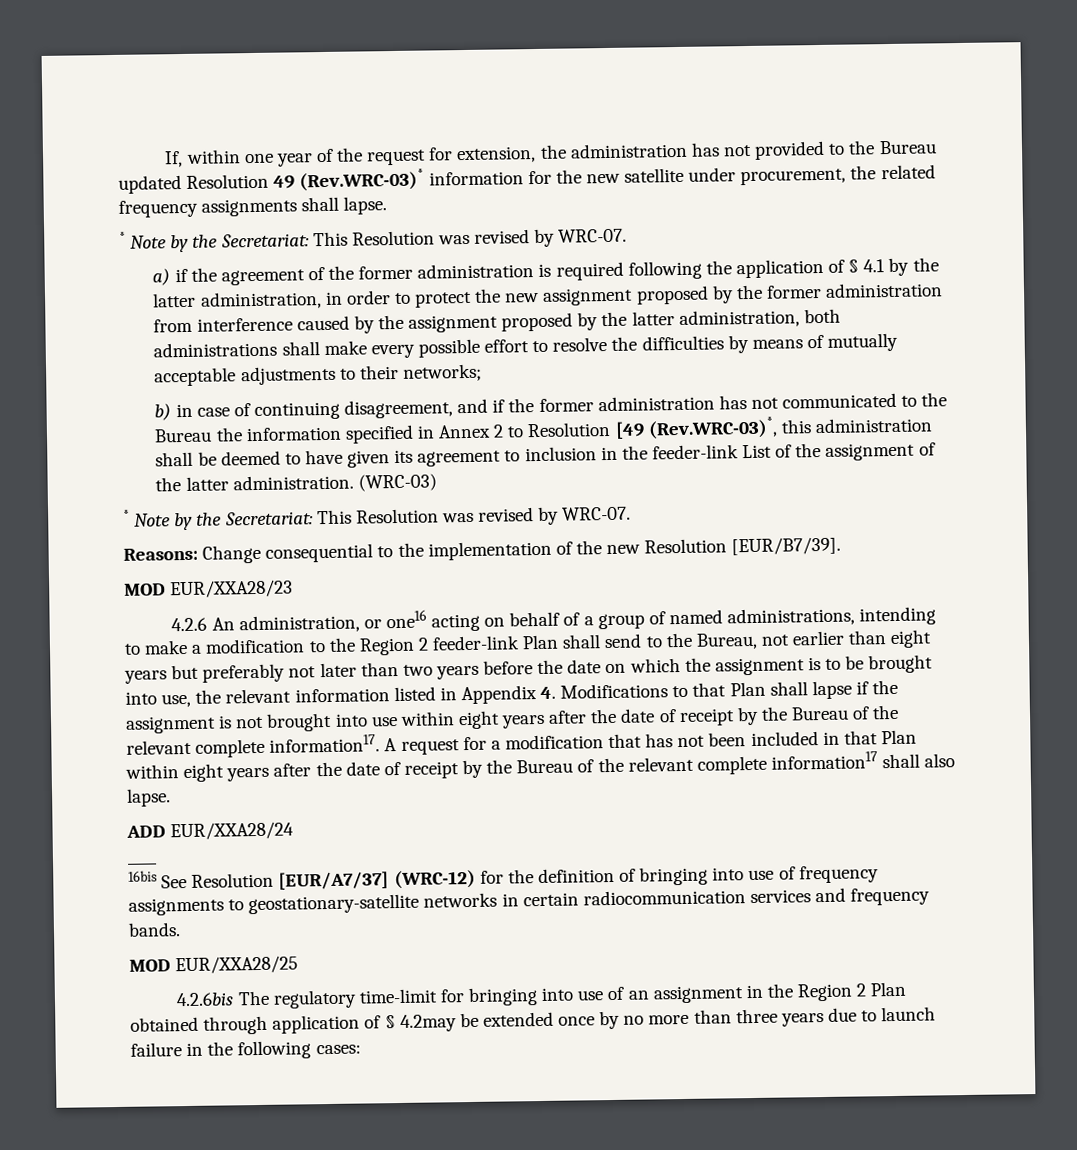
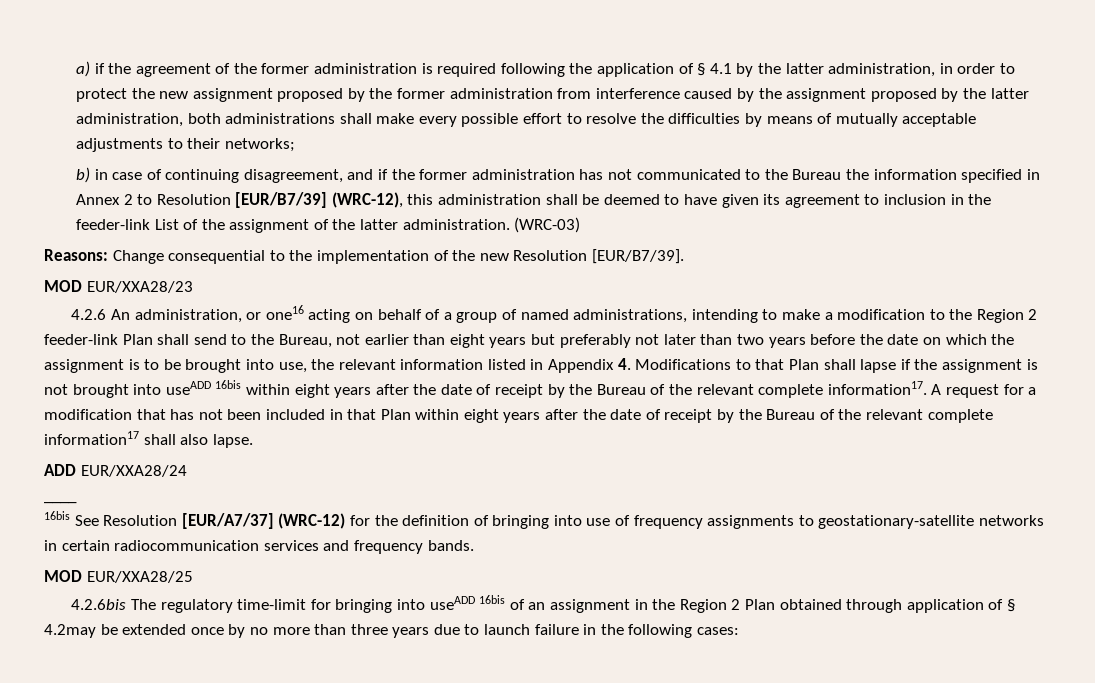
- If, within one year of the request for extension, the administration has not provided to the Bureau updated Resolution 49 (Rev.WRC-03)* information for the new satellite under procurement, the related frequency assignments shall lapse.
- * Note by the Secretariat: This Resolution was revised by WRC-07.
- b) in case of continuing disagreement, and if the former administration has not communicated to the Bureau the information specified in Annex 2 to Resolution [49 (Rev.WRC-03)*, this administration shall be deemed to have given its agreement to inclusion in the feeder-link List of the assignment of the latter administration.
+ b) in case of continuing disagreement, and if the former administration has not communicated to the Bureau the information specified in Annex 2 to Resolution [EUR/B7/39] (WRC-12), this administration shall be deemed to have given its agreement to inclusion in the feeder-link List of the assignment of the latter administration.
  (WRC-03)
- * Note by the Secretariat: This Resolution was revised by WRC-07.
- 4.2.6 An administration, or one16 acting on behalf of a group of named administrations, intending to make a modification to the Region 2 feeder-link Plan shall send to the Bureau, not earlier than eight years but preferably not later than two years before the date on which the assignment is to be brought into use, the relevant information listed in Appendix 4. Modifications to that Plan shall lapse if the assignment is not brought into use within eight years after the date of receipt by the Bureau of the relevant complete information17.
+ 4.2.6 An administration, or one16 acting on behalf of a group of named administrations, intending to make a modification to the Region 2 feeder-link Plan shall send to the Bureau, not earlier than eight years but preferably not later than two years before the date on which the assignment is to be brought into use, the relevant information listed in Appendix 4. Modifications to that Plan shall lapse if the assignment is not brought into useADD 16bis within eight years after the date of receipt by the Bureau of the relevant complete information17.
- 4.2.6bis The regulatory time-limit for bringing into use of an assignment in the Region 2 Plan obtained through application of § 4.2may be extended once by no more than three years due to launch failure in the following cases:
+ 4.2.6bis The regulatory time-limit for bringing into useADD 16bis of an assignment in the Region 2 Plan obtained through application of § 4.2may be extended once by no more than three years due to launch failure in the following cases:

